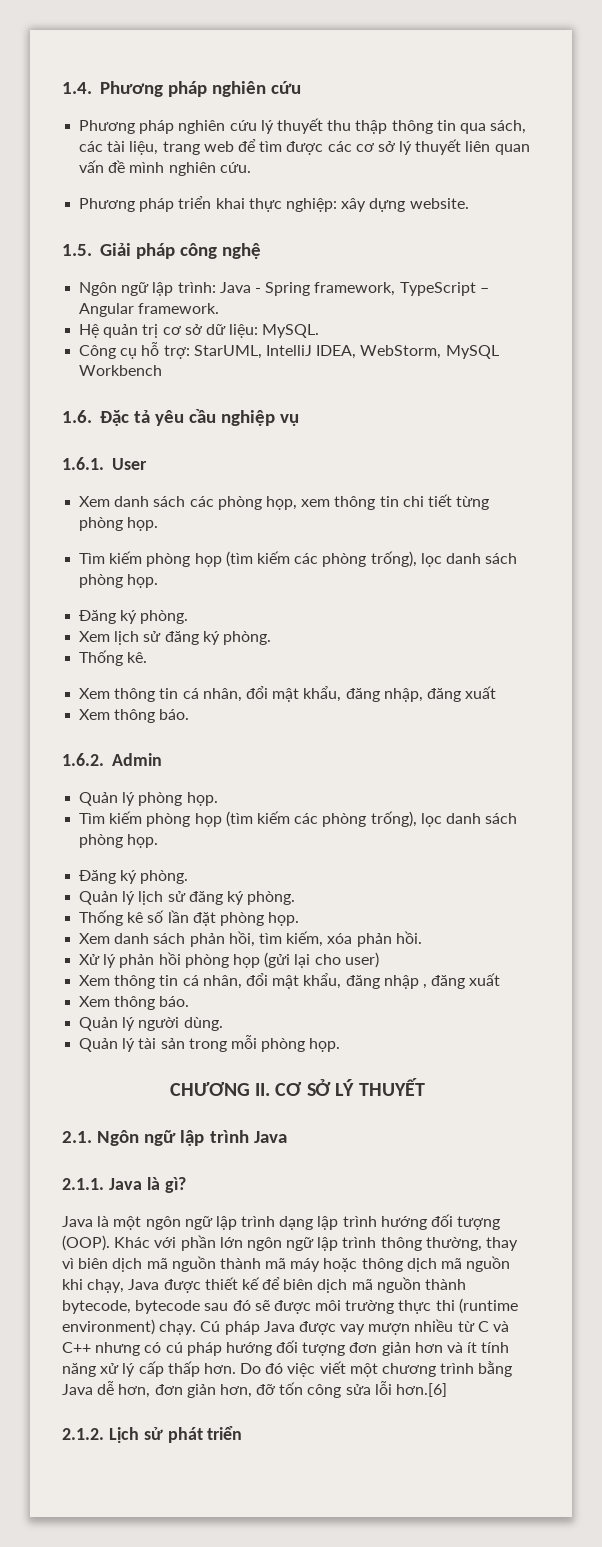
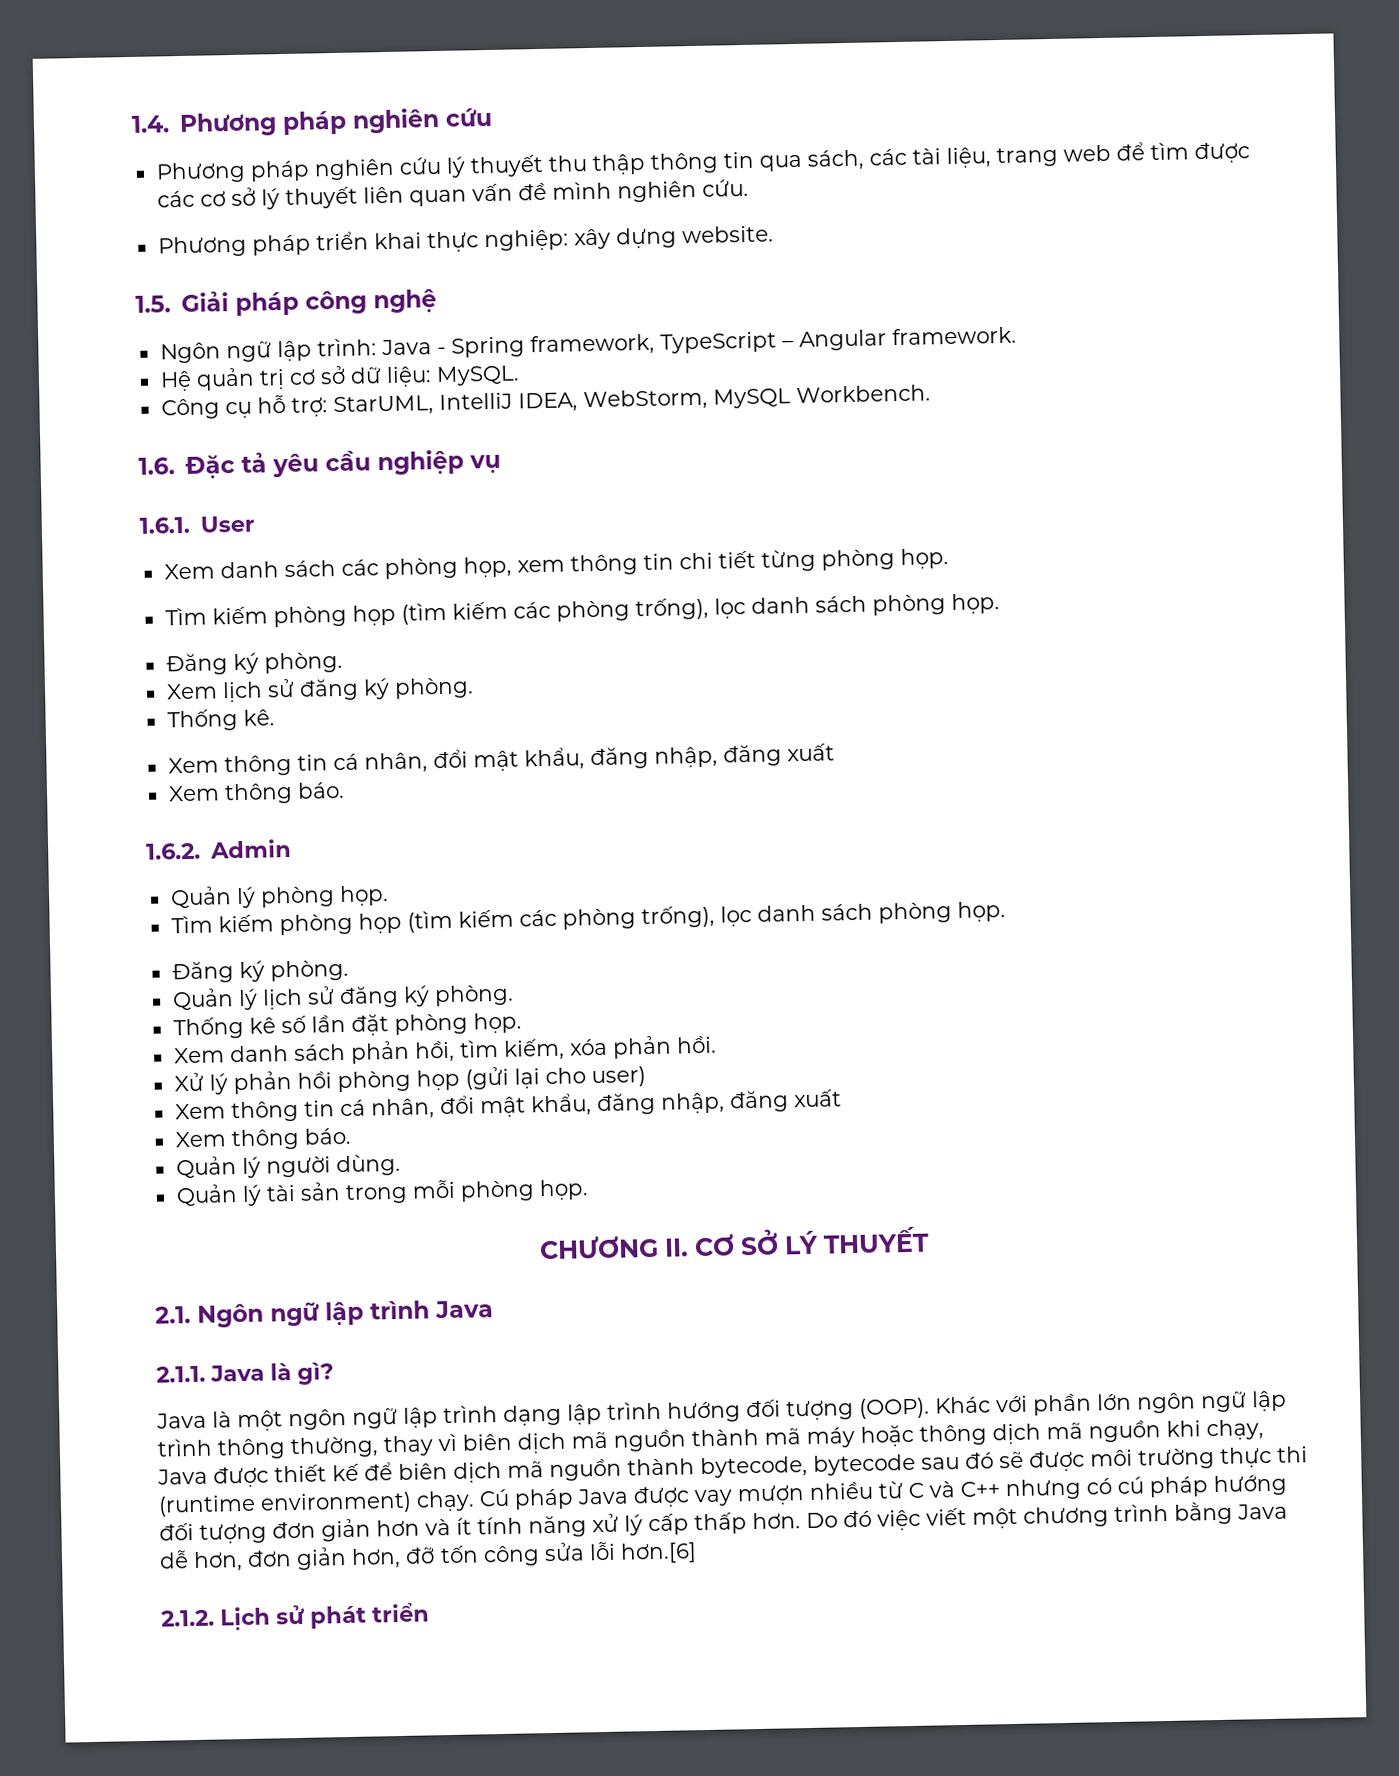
- Công cụ hỗ trợ: StarUML, IntelliJ IDEA, WebStorm, MySQL Workbench
+ Công cụ hỗ trợ: StarUML, IntelliJ IDEA, WebStorm, MySQL Workbench.
  Xử lý phản hồi phòng họp (gửi lại cho user)
- Xem thông tin cá nhân, đổi mật khẩu, đăng nhập , đăng xuất
+ Xem thông tin cá nhân, đổi mật khẩu, đăng nhập, đăng xuất

